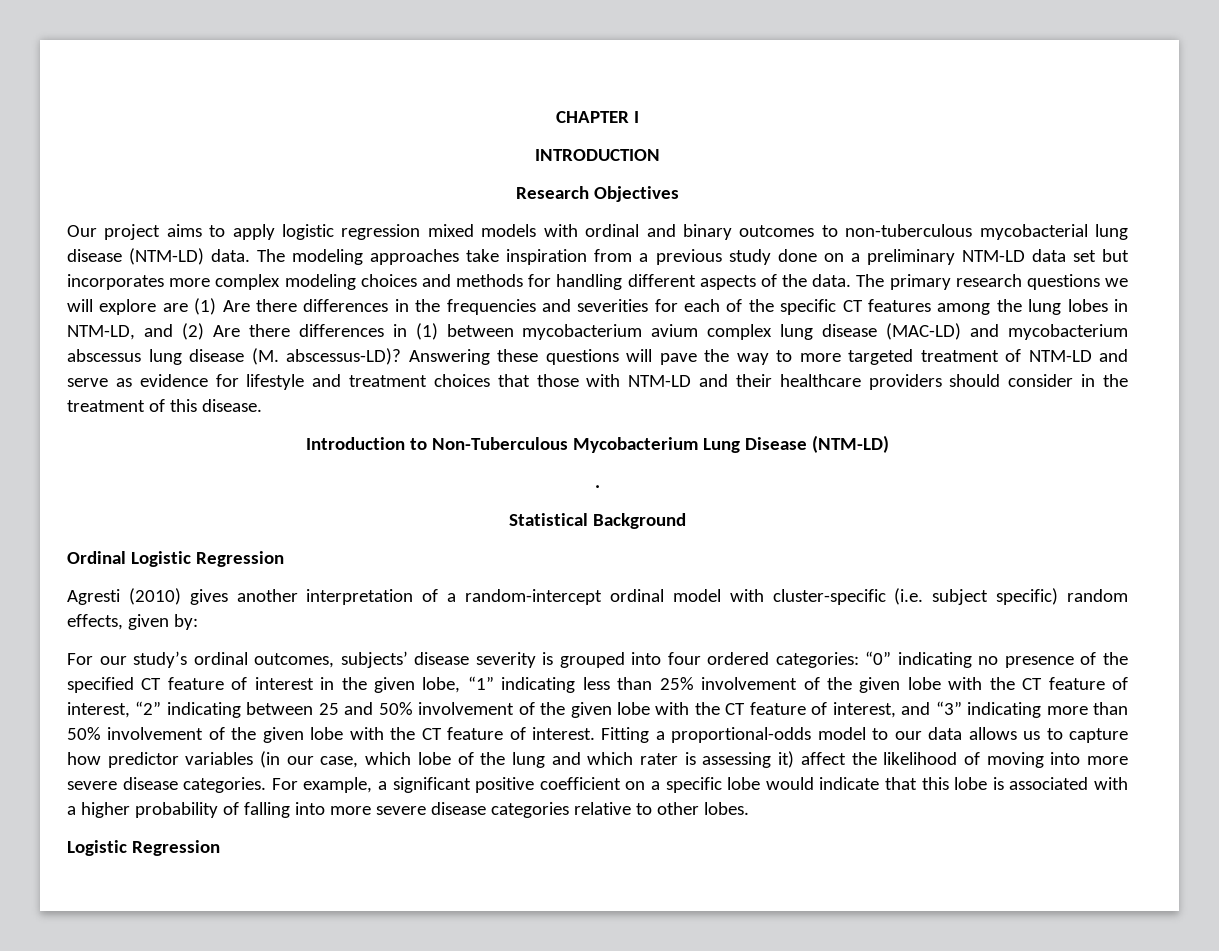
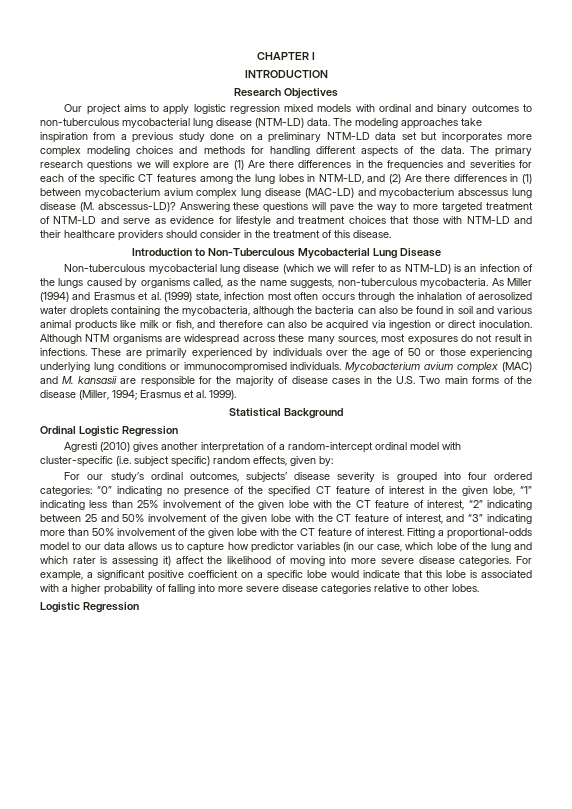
- Introduction to Non-Tuberculous Mycobacterium Lung Disease (NTM-LD)
- .
+ Introduction to Non-Tuberculous Mycobacterial Lung Disease
+ Non-tuberculous mycobacterial lung disease (which we will refer to as NTM-LD) is an infection of the lungs caused by organisms called, as the name suggests, non-tuberculous mycobacteria. As Miller (1994) and Erasmus et al. (1999) state, infection most often occurs through the inhalation of aerosolized water droplets containing the mycobacteria, although the bacteria can also be found in soil and various animal products like milk or fish, and therefore can also be acquired via ingestion or direct inoculation. Although NTM organisms are widespread across these many sources, most exposures do not result in infections. These are primarily experienced by individuals over the age of 50 or those experiencing underlying lung conditions or immunocompromised individuals. Mycobacterium avium complex (MAC) and M. kansasii are responsible for the majority of disease cases in the U.S. Two main forms of the disease (Miller, 1994; Erasmus et al. 1999).

